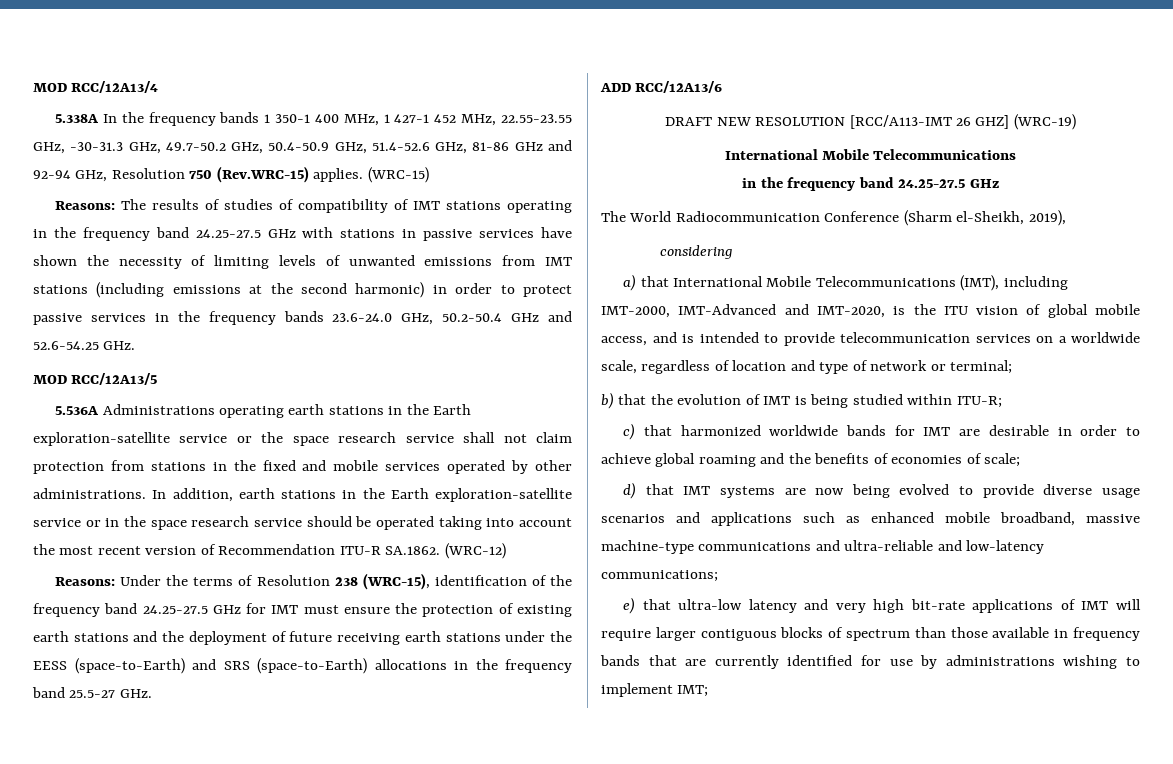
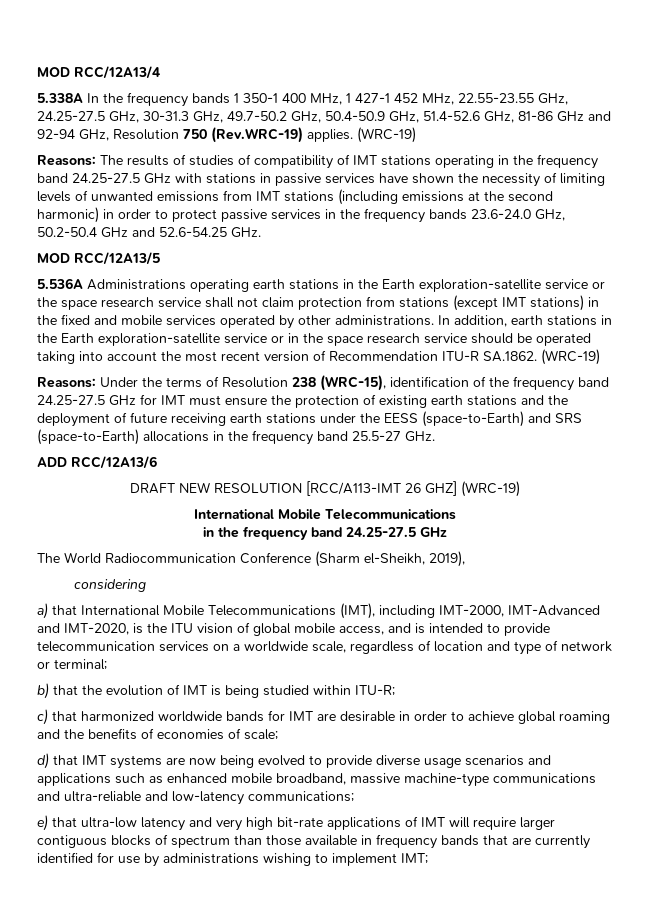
- 5.338A In the frequency bands 1 350-1 400 MHz, 1 427-1 452 MHz, 22.55-23.55 GHz, -30-31.3 GHz, 49.7-50.2 GHz, 50.4-50.9 GHz, 51.4-52.6 GHz, 81-86 GHz and 92-94 GHz, Resolution 750 (Rev.WRC-15) applies. (WRC-15)
+ 5.338A In the frequency bands 1 350-1 400 MHz, 1 427-1 452 MHz, 22.55-23.55 GHz, 24.25-27.5 GHz, 30-31.3 GHz, 49.7-50.2 GHz, 50.4-50.9 GHz, 51.4-52.6 GHz, 81-86 GHz and 92-94 GHz, Resolution 750 (Rev.WRC-19) applies. (WRC-19)
- 5.536A Administrations operating earth stations in the Earth exploration-satellite service or the space research service shall not claim protection from stations in the fixed and mobile services operated by other administrations.
+ 5.536A Administrations operating earth stations in the Earth exploration-satellite service or the space research service shall not claim protection from stations (except IMT stations) in the fixed and mobile services operated by other administrations.
- In addition, earth stations in the Earth exploration-satellite service or in the space research service should be operated taking into account the most recent version of Recommendation ITU-R SA.1862. (WRC-12)
+ In addition, earth stations in the Earth exploration-satellite service or in the space research service should be operated taking into account the most recent version of Recommendation ITU-R SA.1862. (WRC-19)

